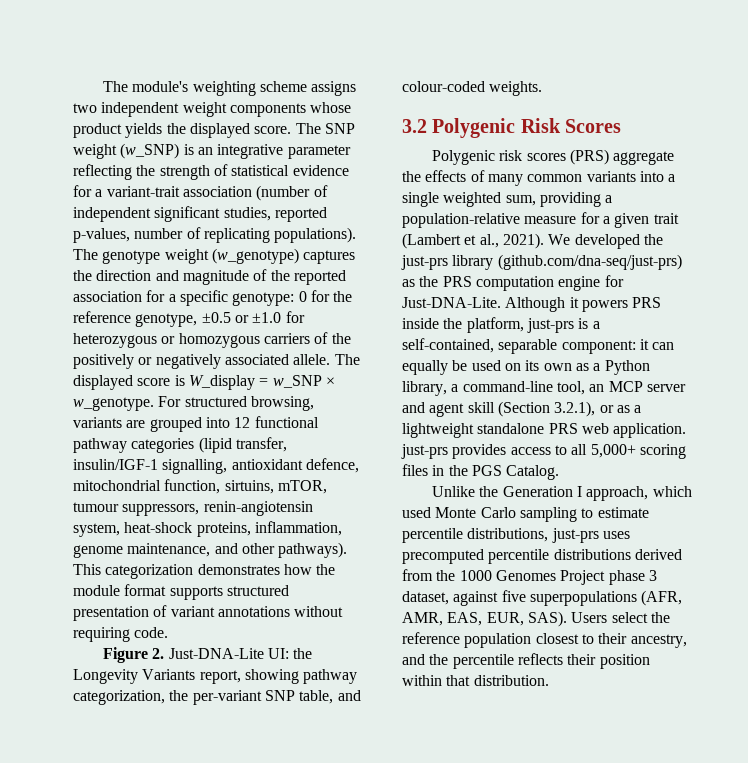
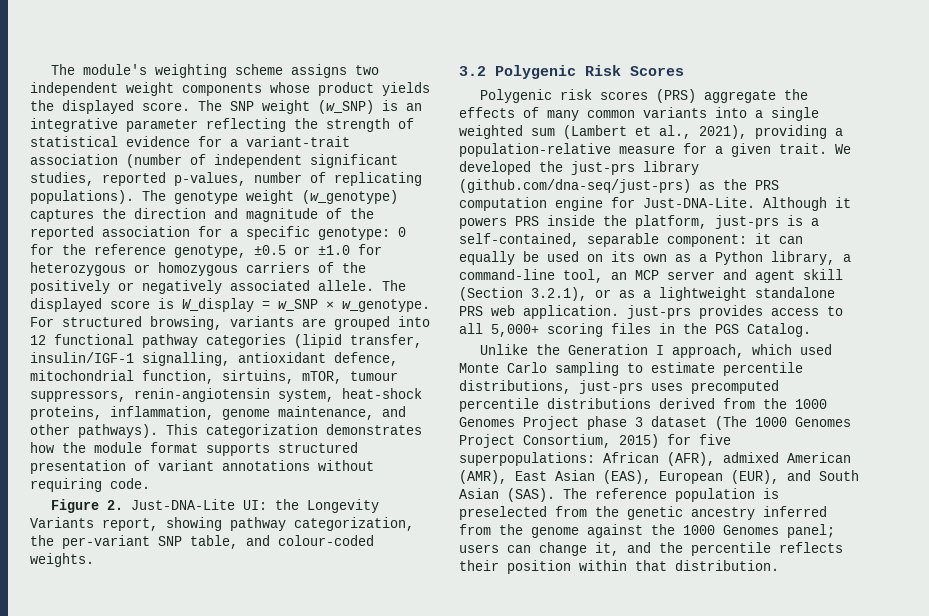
- Polygenic risk scores (PRS) aggregate the effects of many common variants into a single weighted sum, providing a population-relative measure for a given trait (Lambert et al., 2021).
+ Polygenic risk scores (PRS) aggregate the effects of many common variants into a single weighted sum (Lambert et al., 2021), providing a population-relative measure for a given trait.
- Unlike the Generation I approach, which used Monte Carlo sampling to estimate percentile distributions, just-prs uses precomputed percentile distributions derived from the 1000 Genomes Project phase 3 dataset, against five superpopulations (AFR, AMR, EAS, EUR, SAS). Users select the reference population closest to their ancestry, and the percentile reflects their position within that distribution.
+ Unlike the Generation I approach, which used Monte Carlo sampling to estimate percentile distributions, just-prs uses precomputed percentile distributions derived from the 1000 Genomes Project phase 3 dataset (The 1000 Genomes Project Consortium, 2015) for five superpopulations: African (AFR), admixed American (AMR), East Asian (EAS), European (EUR), and South Asian (SAS). The reference population is preselected from the genetic ancestry inferred from the genome against the 1000 Genomes panel; users can change it, and the percentile reflects their position within that distribution.

